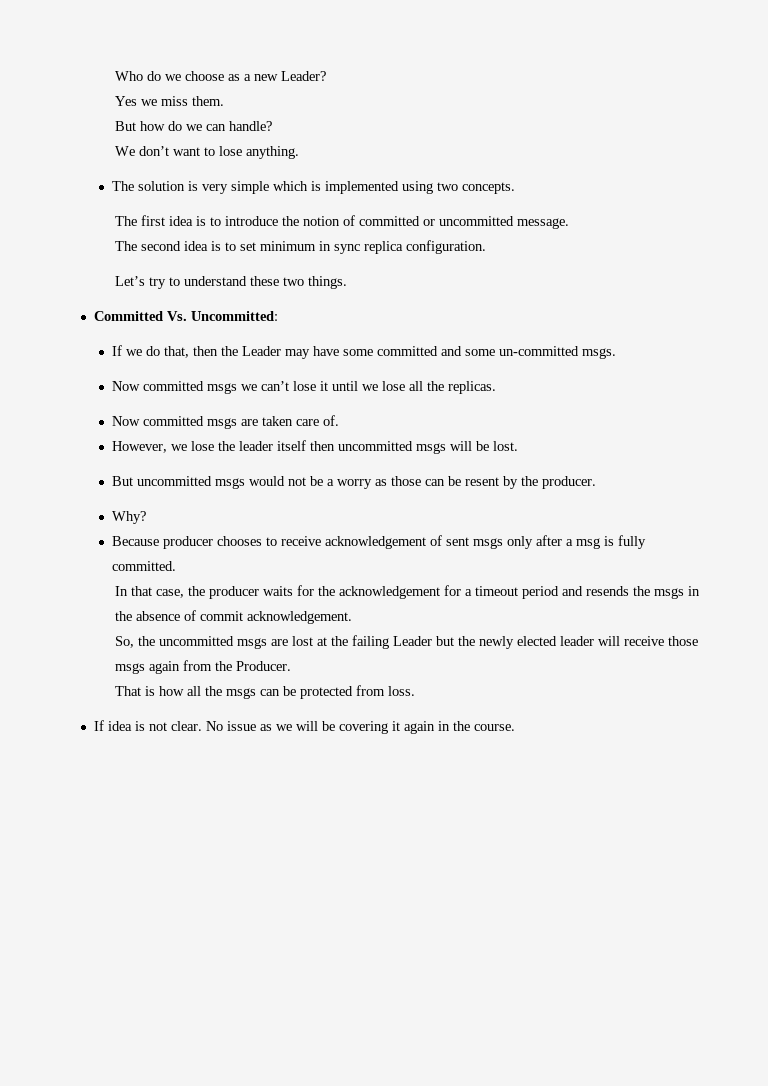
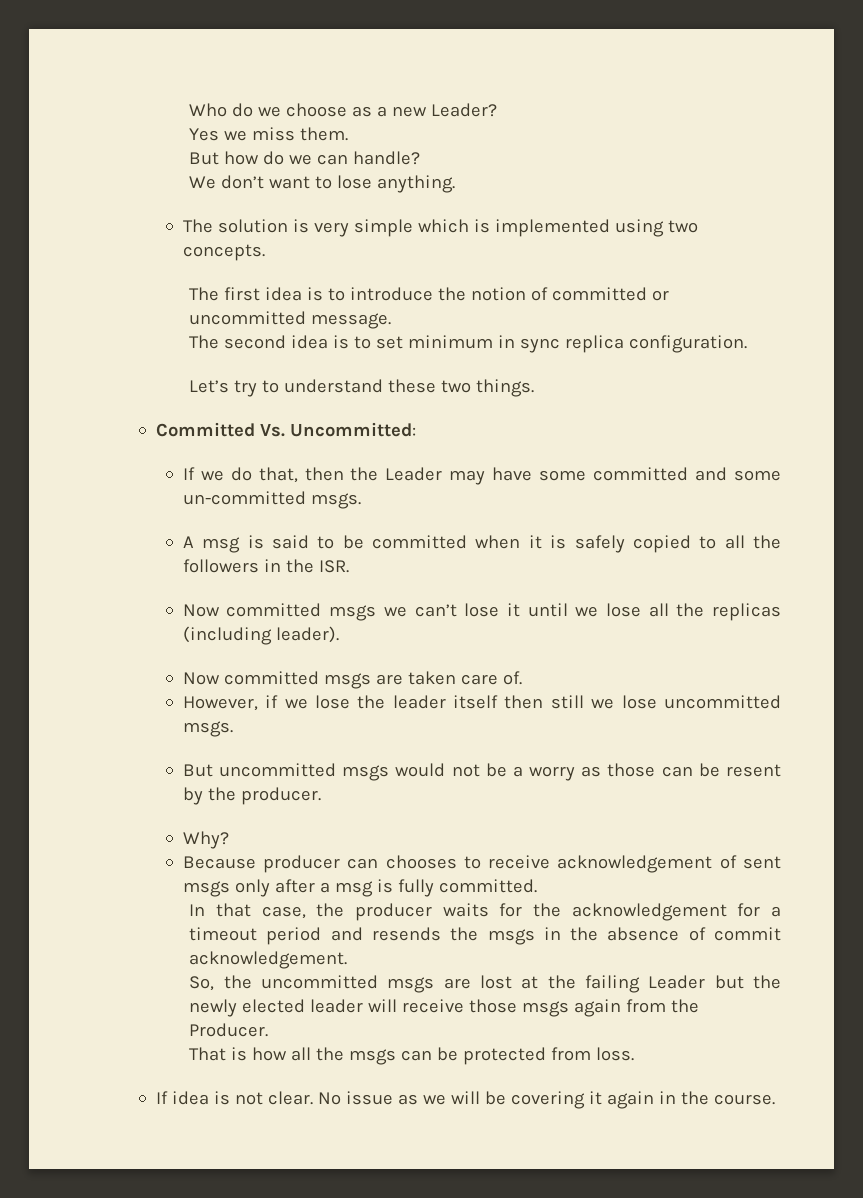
+ A msg is said to be committed when it is safely copied to all the followers in the ISR.
- Now committed msgs we can’t lose it until we lose all the replicas.
+ Now committed msgs we can’t lose it until we lose all the replicas (including leader).
- However, we lose the leader itself then uncommitted msgs will be lost.
+ However, if we lose the leader itself then still we lose uncommitted msgs.
- Because producer chooses to receive acknowledgement of sent msgs only after a msg is fully committed.
+ Because producer can chooses to receive acknowledgement of sent msgs only after a msg is fully committed.

